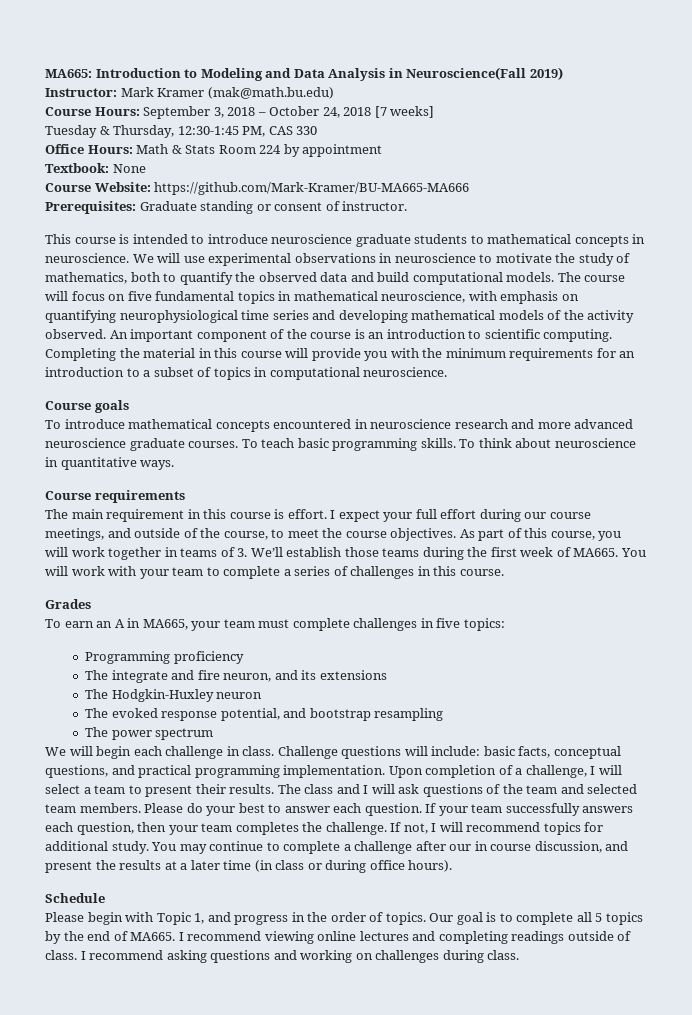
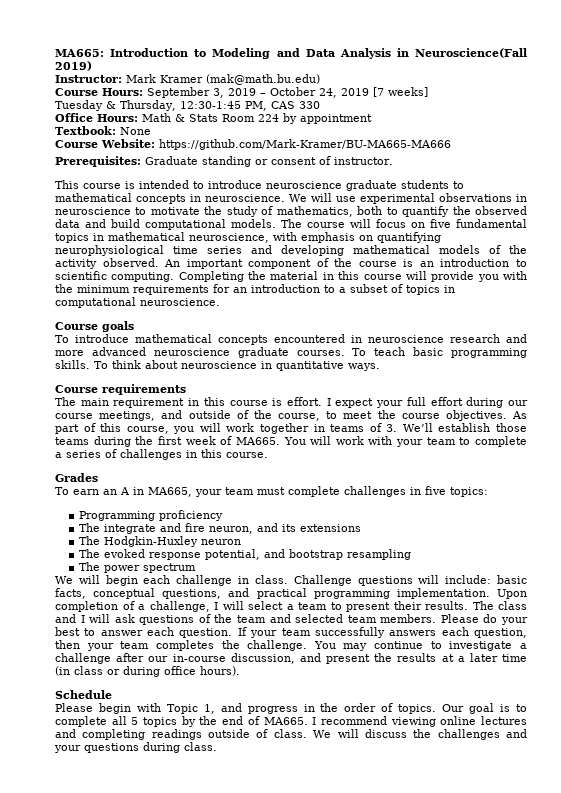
- Course Hours: September 3, 2018 – October 24, 2018 [7 weeks]
+ Course Hours: September 3, 2019 – October 24, 2019 [7 weeks]
- If not, I will recommend topics for additional study.
- You may continue to complete a challenge after our in course discussion, and present the results at a later time (in class or during office hours).
+ You may continue to investigate a challenge after our in-course discussion, and present the results at a later time (in class or during office hours).
- I recommend asking questions and working on challenges during class.
+ We will discuss the challenges and your questions during class.

